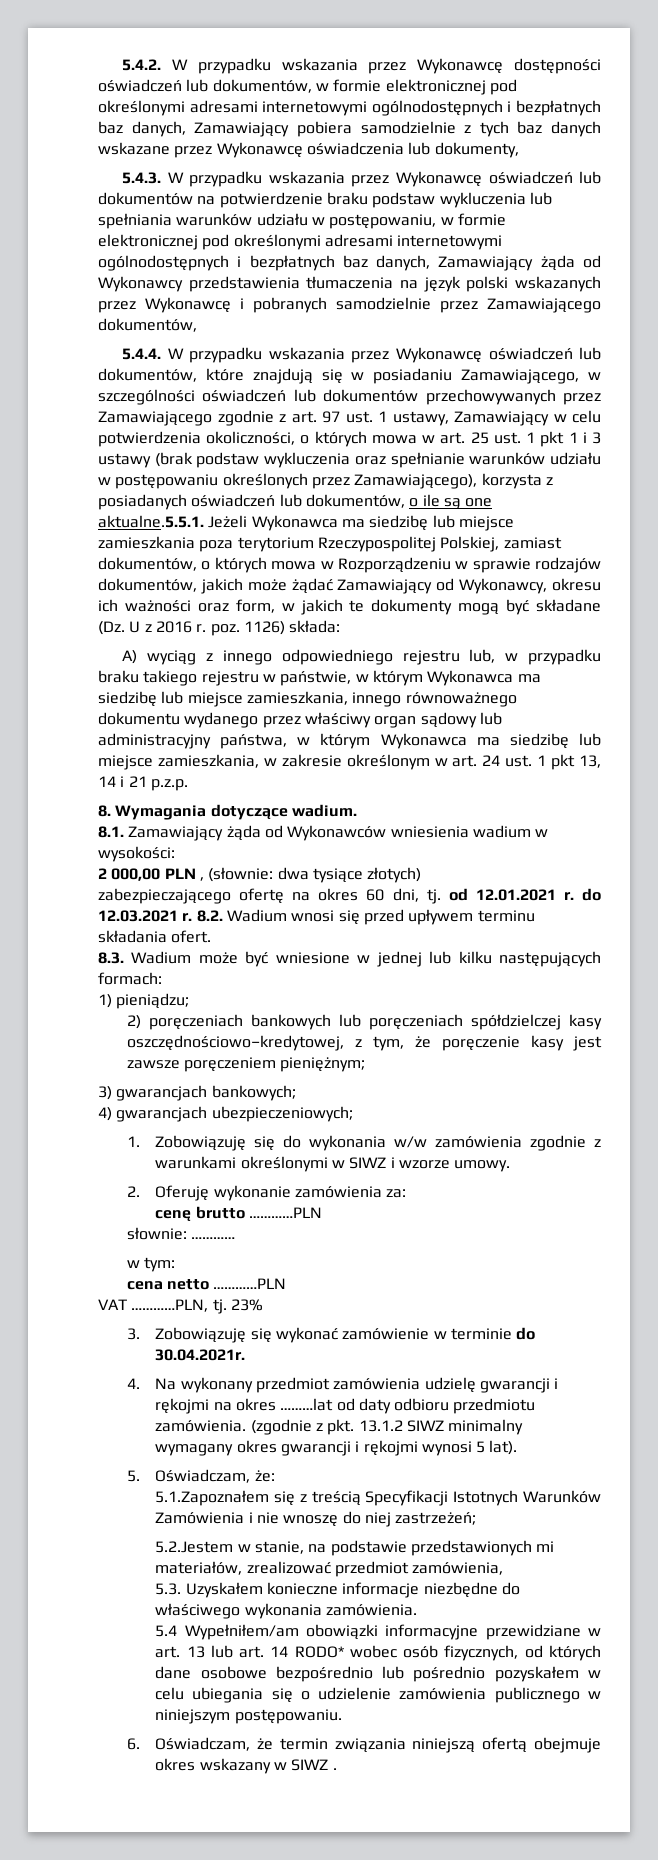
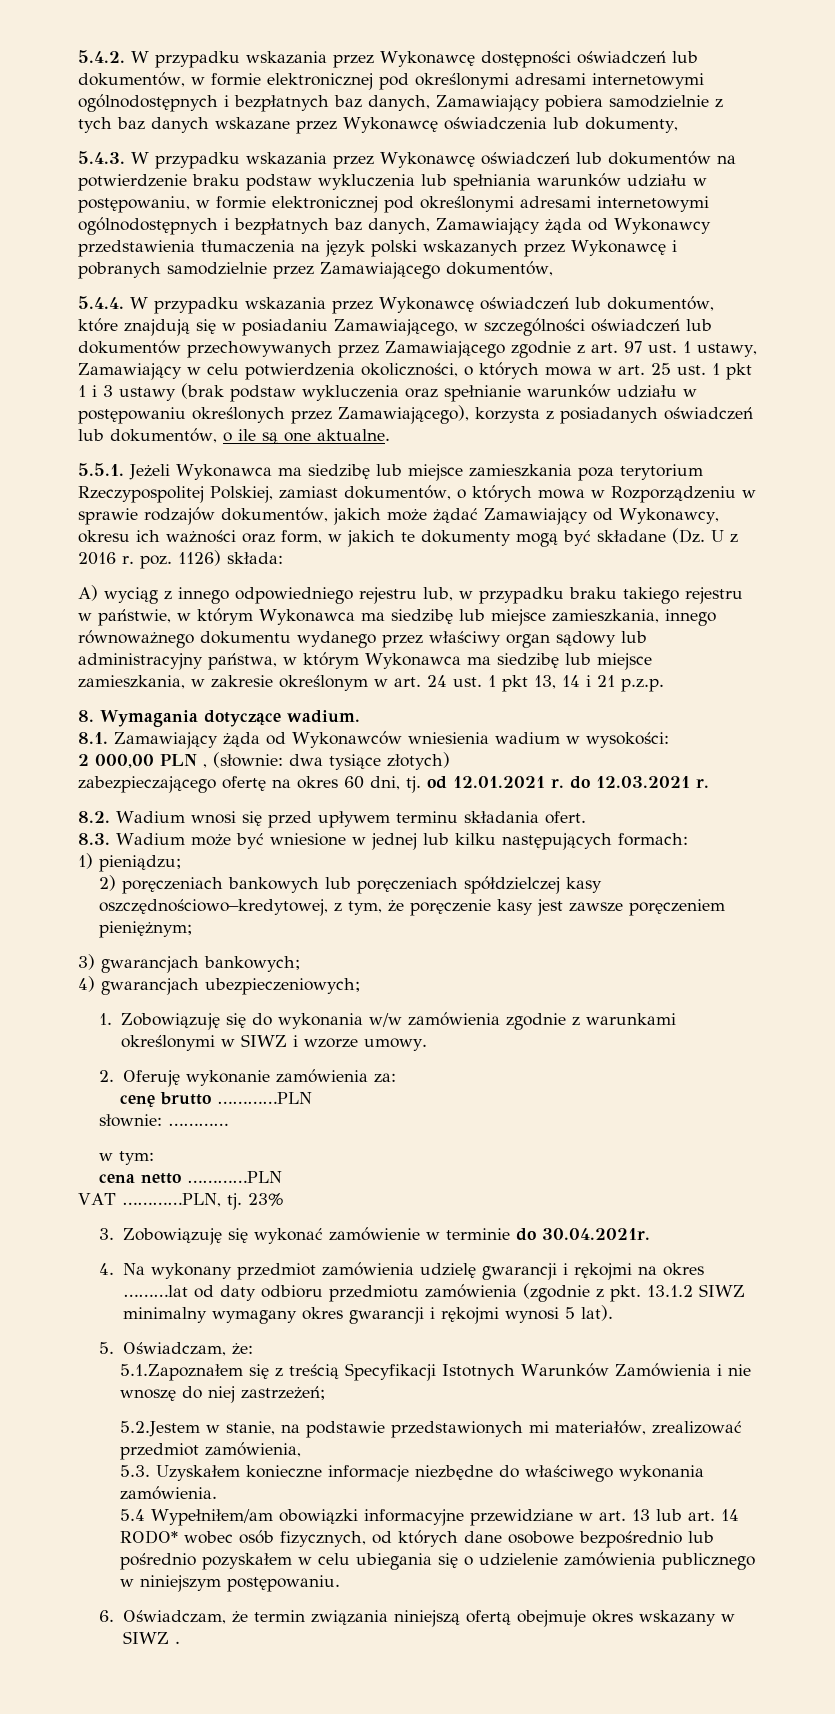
- 5.4.4. W przypadku wskazania przez Wykonawcę oświadczeń lub dokumentów, które znajdują się w posiadaniu Zamawiającego, w szczególności oświadczeń lub dokumentów przechowywanych przez Zamawiającego zgodnie z art. 97 ust. 1 ustawy, Zamawiający w celu potwierdzenia okoliczności, o których mowa w art. 25 ust. 1 pkt 1 i 3 ustawy (brak podstaw wykluczenia oraz spełnianie warunków udziału w postępowaniu określonych przez Zamawiającego), korzysta z posiadanych oświadczeń lub dokumentów, o ile są one aktualne.5.5.1. Jeżeli Wykonawca ma siedzibę lub miejsce zamieszkania poza terytorium Rzeczypospolitej Polskiej, zamiast dokumentów, o których mowa w Rozporządzeniu w sprawie rodzajów dokumentów, jakich może żądać Zamawiający od Wykonawcy, okresu ich ważności oraz form, w jakich te dokumenty mogą być składane (Dz. U z 2016 r. poz. 1126) składa:
+ 5.4.4. W przypadku wskazania przez Wykonawcę oświadczeń lub dokumentów, które znajdują się w posiadaniu Zamawiającego, w szczególności oświadczeń lub dokumentów przechowywanych przez Zamawiającego zgodnie z art. 97 ust. 1 ustawy, Zamawiający w celu potwierdzenia okoliczności, o których mowa w art. 25 ust. 1 pkt 1 i 3 ustawy (brak podstaw wykluczenia oraz spełnianie warunków udziału w postępowaniu określonych przez Zamawiającego), korzysta z posiadanych oświadczeń lub dokumentów, o ile są one aktualne.
+ 5.5.1. Jeżeli Wykonawca ma siedzibę lub miejsce zamieszkania poza terytorium Rzeczypospolitej Polskiej, zamiast dokumentów, o których mowa w Rozporządzeniu w sprawie rodzajów dokumentów, jakich może żądać Zamawiający od Wykonawcy, okresu ich ważności oraz form, w jakich te dokumenty mogą być składane (Dz. U z 2016 r. poz. 1126) składa:
- zabezpieczającego ofertę na okres 60 dni, tj. od 12.01.2021 r. do 12.03.2021 r. 8.2. Wadium wnosi się przed upływem terminu składania ofert.
+ zabezpieczającego ofertę na okres 60 dni, tj. od 12.01.2021 r. do 12.03.2021 r.
+ 8.2. Wadium wnosi się przed upływem terminu składania ofert.
- 4. Na wykonany przedmiot zamówienia udzielę gwarancji i rękojmi na okres ………lat od daty odbioru przedmiotu zamówienia. (zgodnie z pkt. 13.1.2 SIWZ minimalny wymagany okres gwarancji i rękojmi wynosi 5 lat).
+ 4. Na wykonany przedmiot zamówienia udzielę gwarancji i rękojmi na okres ………lat od daty odbioru przedmiotu zamówienia (zgodnie z pkt. 13.1.2 SIWZ minimalny wymagany okres gwarancji i rękojmi wynosi 5 lat).

